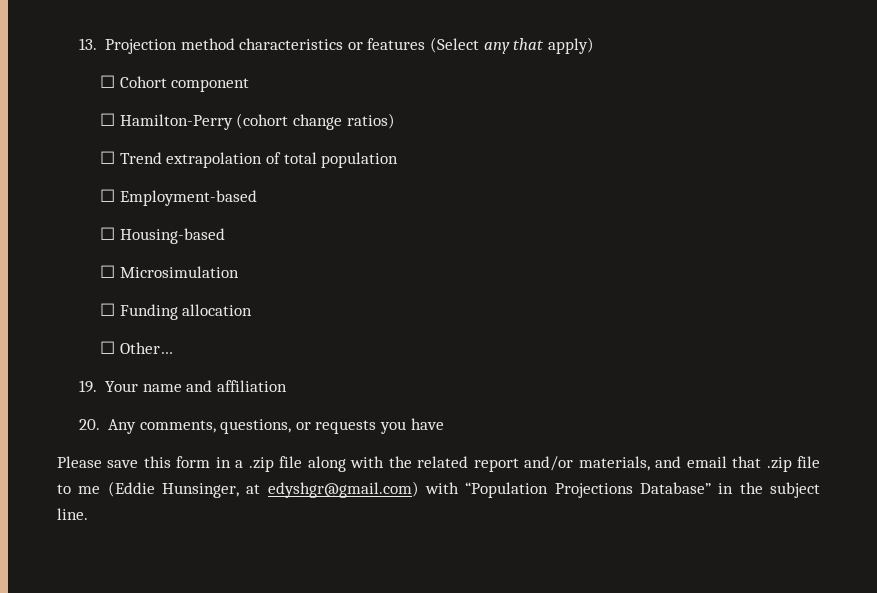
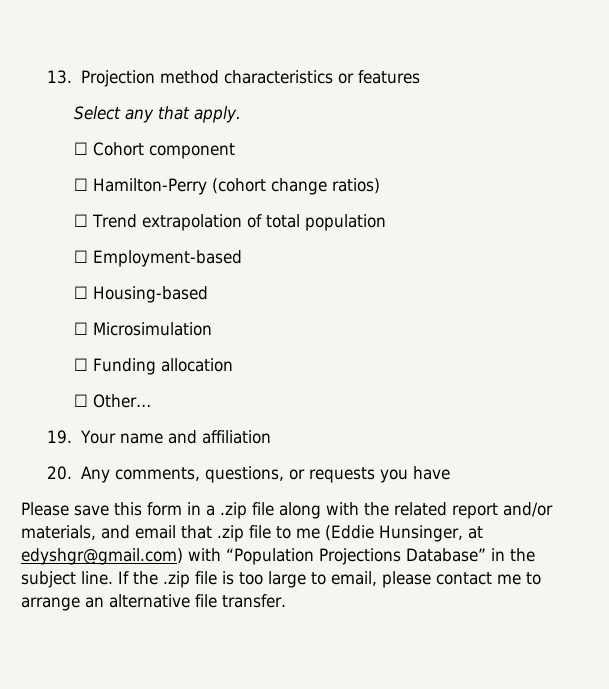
- 13. Projection method characteristics or features (Select any that apply)
+ 13. Projection method characteristics or features
+ Select any that apply.
+ If the .zip file is too large to email, please contact me to arrange an alternative file transfer.

